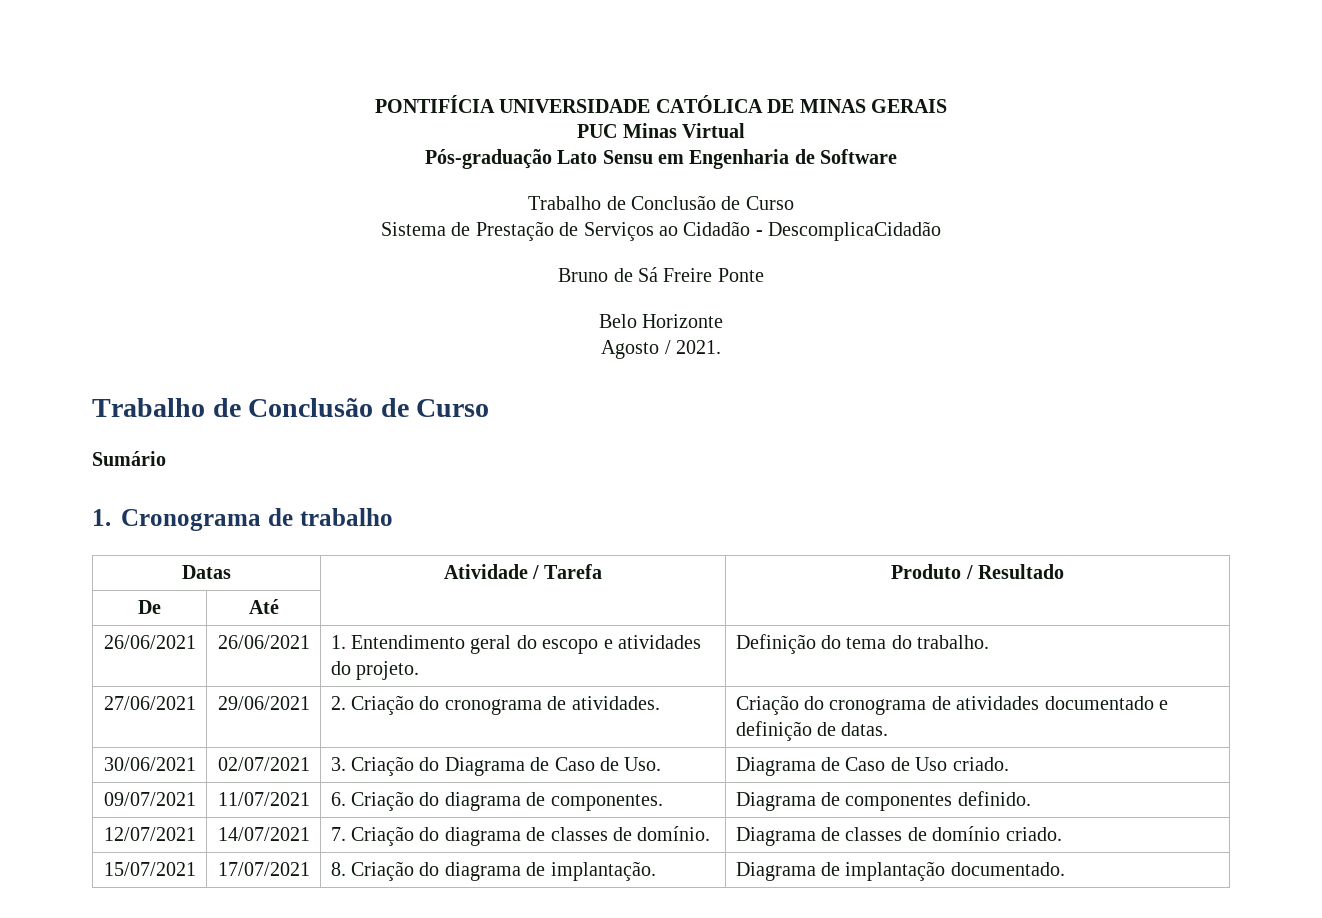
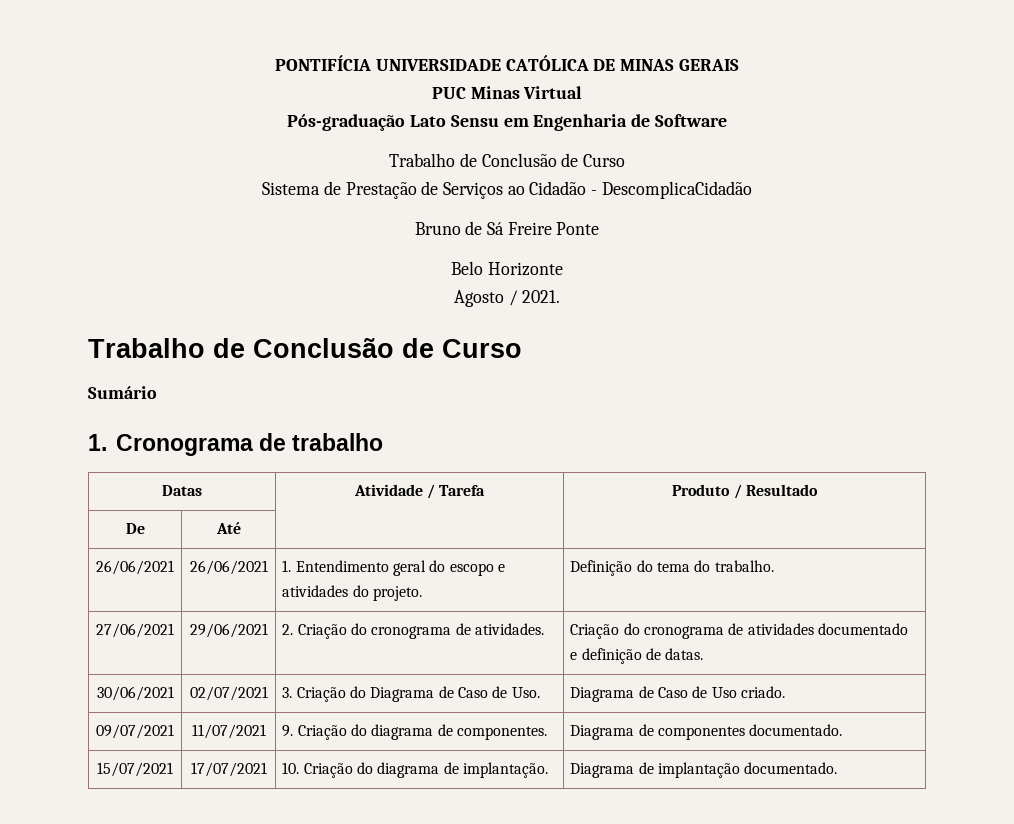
- 09/07/2021 | 11/07/2021 | 6. Criação do diagrama de componentes. | Diagrama de componentes definido.
- 12/07/2021 | 14/07/2021 | 7. Criação do diagrama de classes de domínio. | Diagrama de classes de domínio criado.
+ 09/07/2021 | 11/07/2021 | 9. Criação do diagrama de componentes. | Diagrama de componentes documentado.
- 15/07/2021 | 17/07/2021 | 8. Criação do diagrama de implantação. | Diagrama de implantação documentado.
+ 15/07/2021 | 17/07/2021 | 10. Criação do diagrama de implantação. | Diagrama de implantação documentado.

